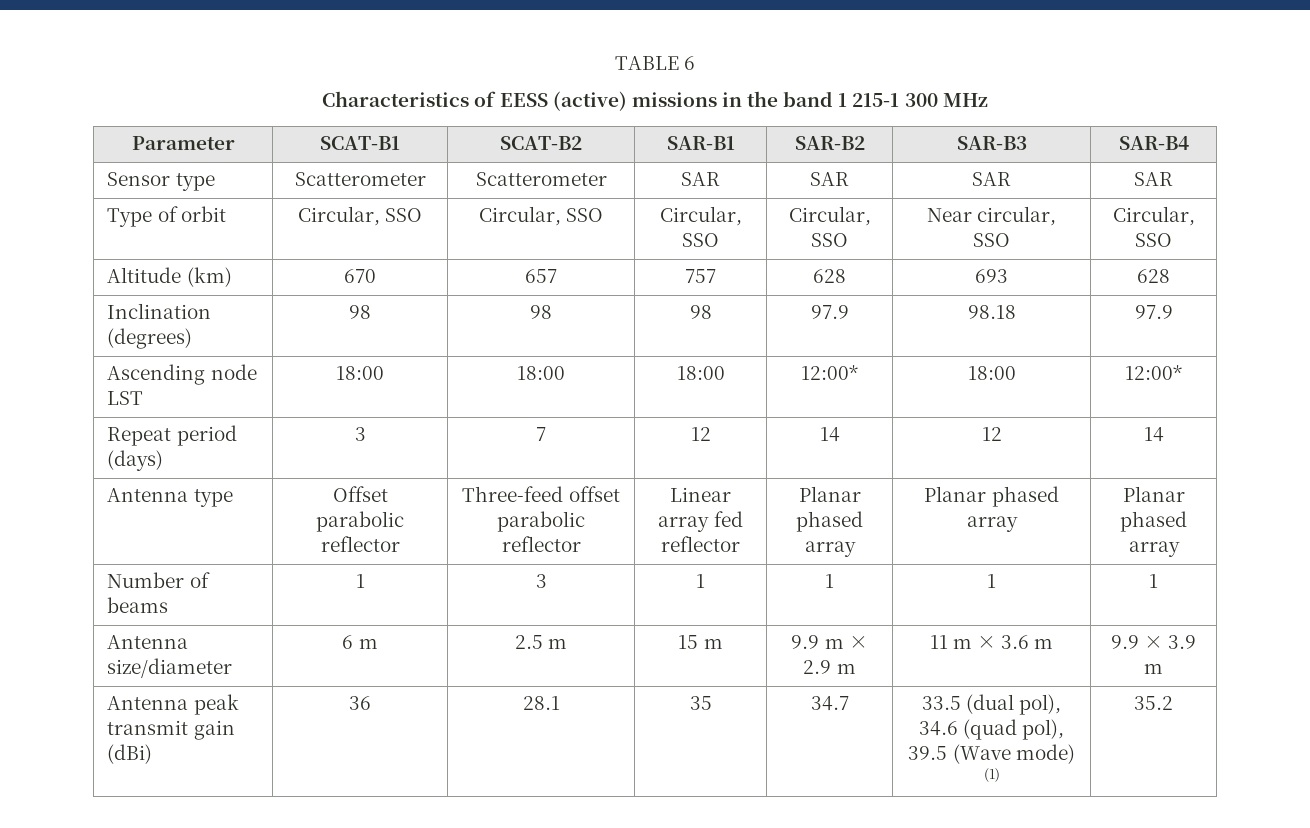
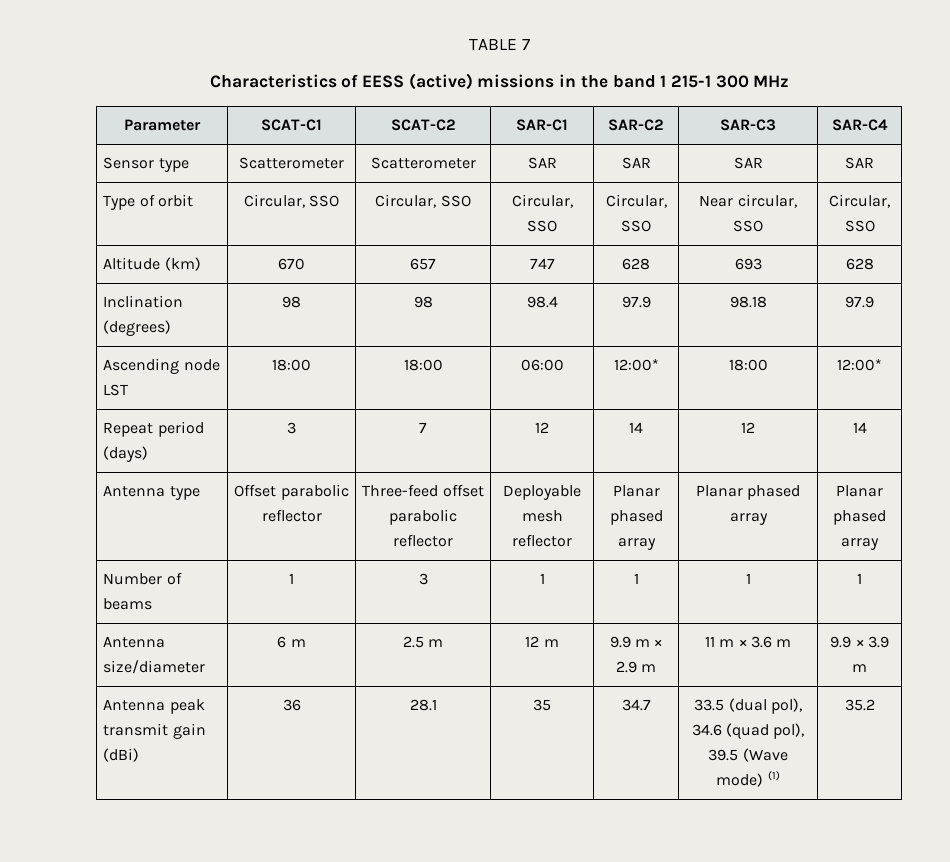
- TABLE 6
+ TABLE 7
- Parameter | SCAT-B1 | SCAT-B2 | SAR-B1 | SAR-B2 | SAR-B3 | SAR-B4
+ Parameter | SCAT-C1 | SCAT-C2 | SAR-C1 | SAR-C2 | SAR-C3 | SAR-C4
- Altitude (km) | 670 | 657 | 757 | 628 | 693 | 628
+ Altitude (km) | 670 | 657 | 747 | 628 | 693 | 628
- Inclination (degrees) | 98 | 98 | 98 | 97.9 | 98.18 | 97.9
+ Inclination (degrees) | 98 | 98 | 98.4 | 97.9 | 98.18 | 97.9
- Ascending node LST | 18:00 | 18:00 | 18:00 | 12:00* | 18:00 | 12:00*
+ Ascending node LST | 18:00 | 18:00 | 06:00 | 12:00* | 18:00 | 12:00*
- Antenna type | Offset parabolic reflector | Three-feed offset parabolic reflector | Linear array fed reflector | Planar phased array | Planar phased array | Planar phased array
+ Antenna type | Offset parabolic reflector | Three-feed offset parabolic reflector | Deployable mesh reflector | Planar phased array | Planar phased array | Planar phased array
- Antenna size/diameter | 6 m | 2.5 m | 15 m | 9.9 m × 2.9 m | 11 m × 3.6 m | 9.9 × 3.9 m
+ Antenna size/diameter | 6 m | 2.5 m | 12 m | 9.9 m × 2.9 m | 11 m × 3.6 m | 9.9 × 3.9 m

